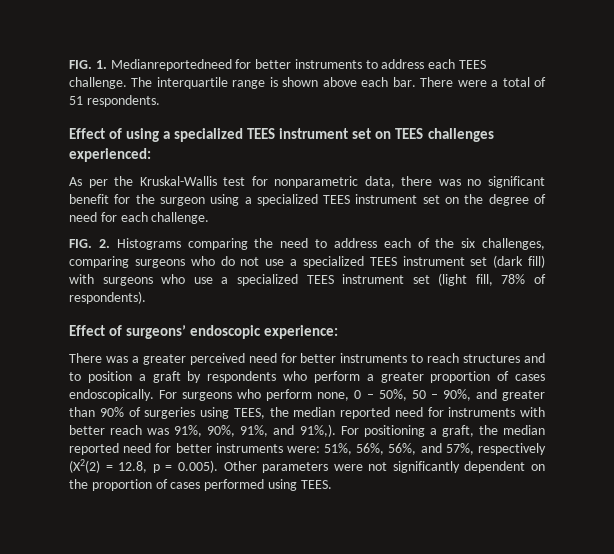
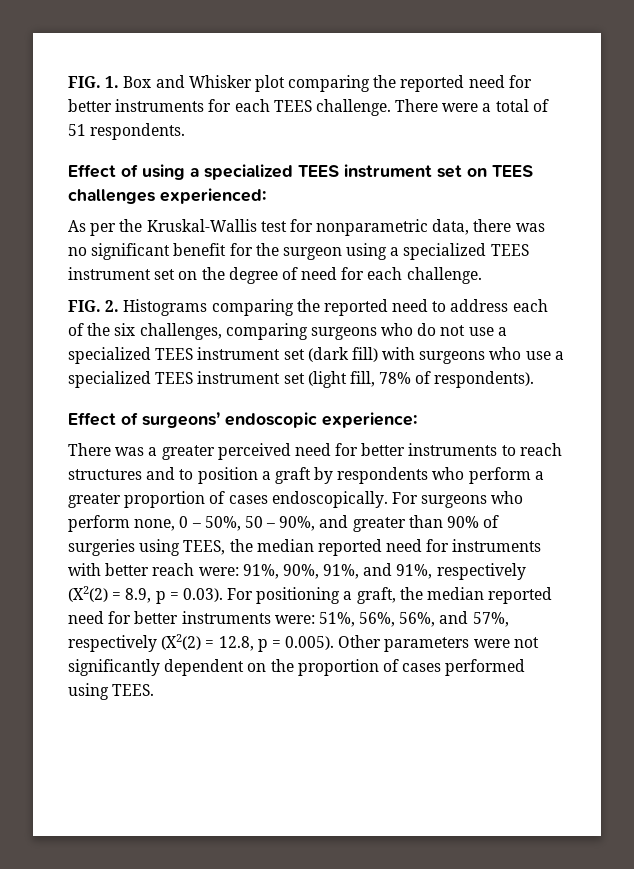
- FIG. 1. Medianreportedneed for better instruments to address each TEES challenge.
+ FIG. 1. Box and Whisker plot comparing the reported need for better instruments for each TEES challenge.
- The interquartile range is shown above each bar.
- FIG. 2. Histograms comparing the need to address each of the six challenges, comparing surgeons who do not use a specialized TEES instrument set (dark fill) with surgeons who use a specialized TEES instrument set (light fill, 78% of respondents).
+ FIG. 2. Histograms comparing the reported need to address each of the six challenges, comparing surgeons who do not use a specialized TEES instrument set (dark fill) with surgeons who use a specialized TEES instrument set (light fill, 78% of respondents).
- For surgeons who perform none, 0 – 50%, 50 – 90%, and greater than 90% of surgeries using TEES, the median reported need for instruments with better reach was 91%, 90%, 91%, and 91%,). For positioning a graft, the median reported need for better instruments were:
+ For surgeons who perform none, 0 – 50%, 50 – 90%, and greater than 90% of surgeries using TEES, the median reported need for instruments with better reach were: 91%, 90%, 91%, and 91%, respectively (X2(2) = 8.9, p = 0.03). For positioning a graft, the median reported need for better instruments were:

